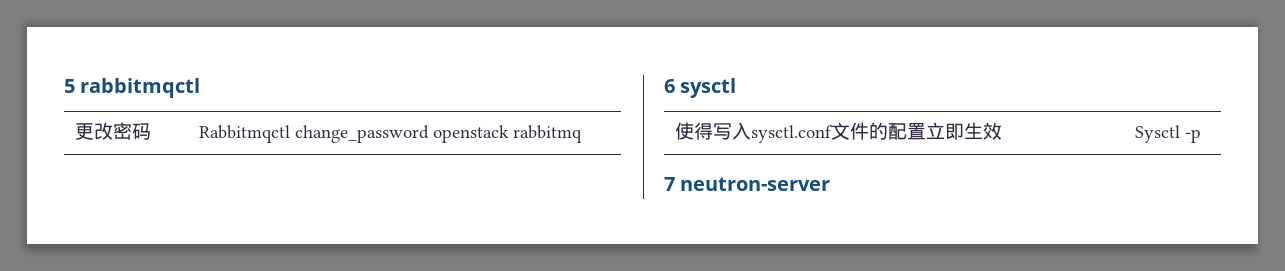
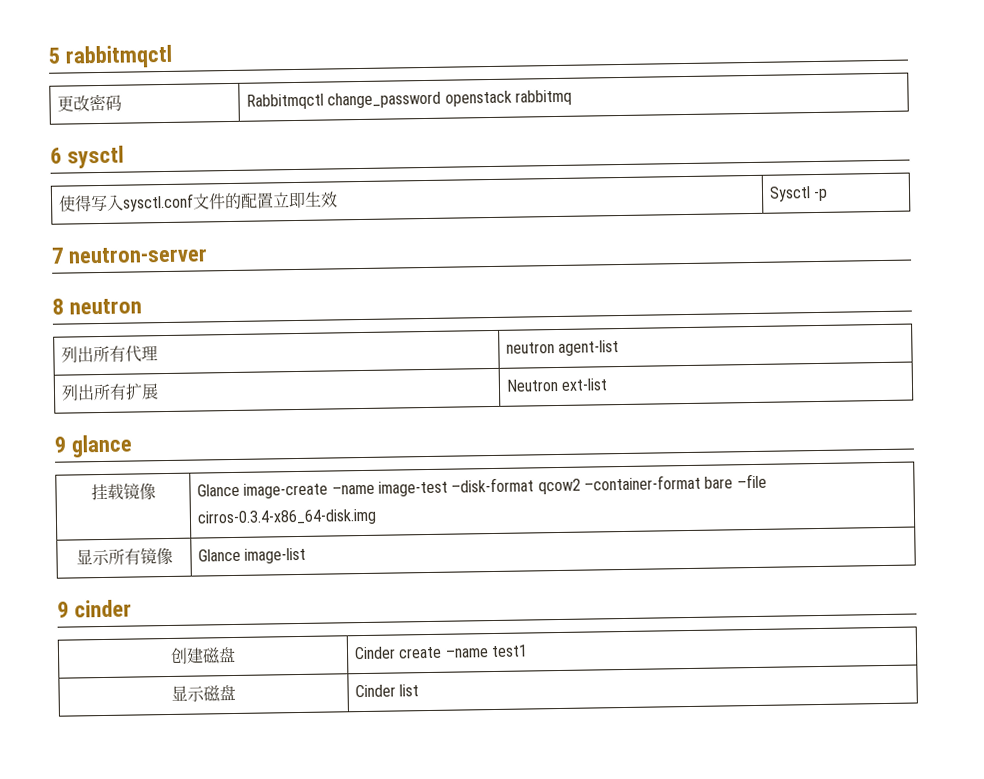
+ 8 neutron
+ 列出所有代理 | neutron agent-list
+ 列出所有扩展 | Neutron ext-list
+ 9 glance
+ 挂载镜像 | Glance image-create –name image-test –disk-format qcow2 –container-format bare –file cirros-0.3.4-x86_64-disk.img
+ 显示所有镜像 | Glance image-list
+ 9 cinder
+ 创建磁盘 | Cinder create –name test1
+ 显示磁盘 | Cinder list

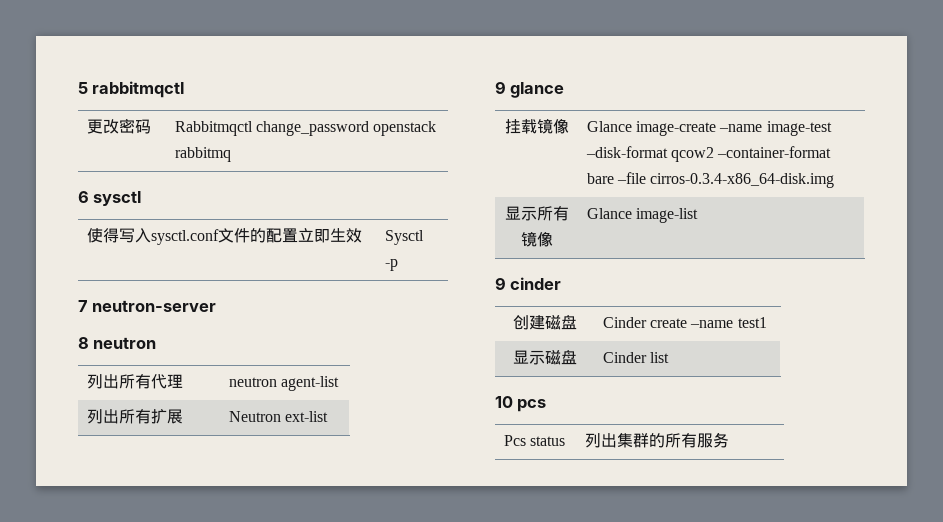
+ 10 pcs
+ Pcs status | 列出集群的所有服务

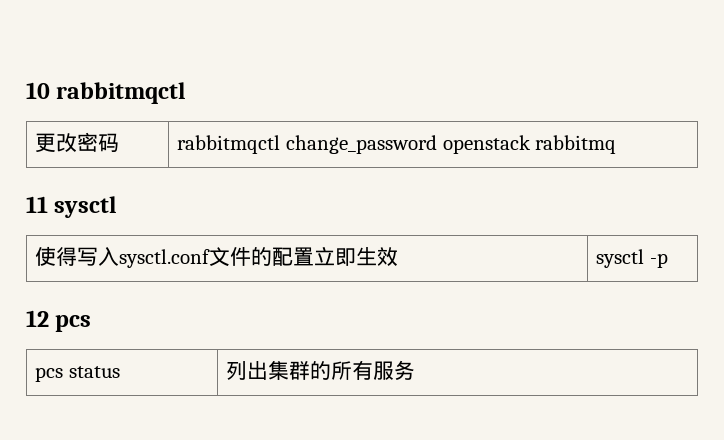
- 5 rabbitmqctl
+ 10 rabbitmqctl
- 更改密码 | Rabbitmqctl change_password openstack rabbitmq
+ 更改密码 | rabbitmqctl change_password openstack rabbitmq
- 6 sysctl
+ 11 sysctl
- 使得写入sysctl.conf文件的配置立即生效 | Sysctl -p
+ 使得写入sysctl.conf文件的配置立即生效 | sysctl -p
- 7 neutron-server
- 8 neutron
- 列出所有代理 | neutron agent-list
- 列出所有扩展 | Neutron ext-list
- 9 glance
- 挂载镜像 | Glance image-create –name image-test –disk-format qcow2 –container-format bare –file cirros-0.3.4-x86_64-disk.img
- 显示所有镜像 | Glance image-list
- 9 cinder
- 创建磁盘 | Cinder create –name test1
- 显示磁盘 | Cinder list
- 10 pcs
+ 12 pcs
- Pcs status | 列出集群的所有服务
+ pcs status | 列出集群的所有服务

